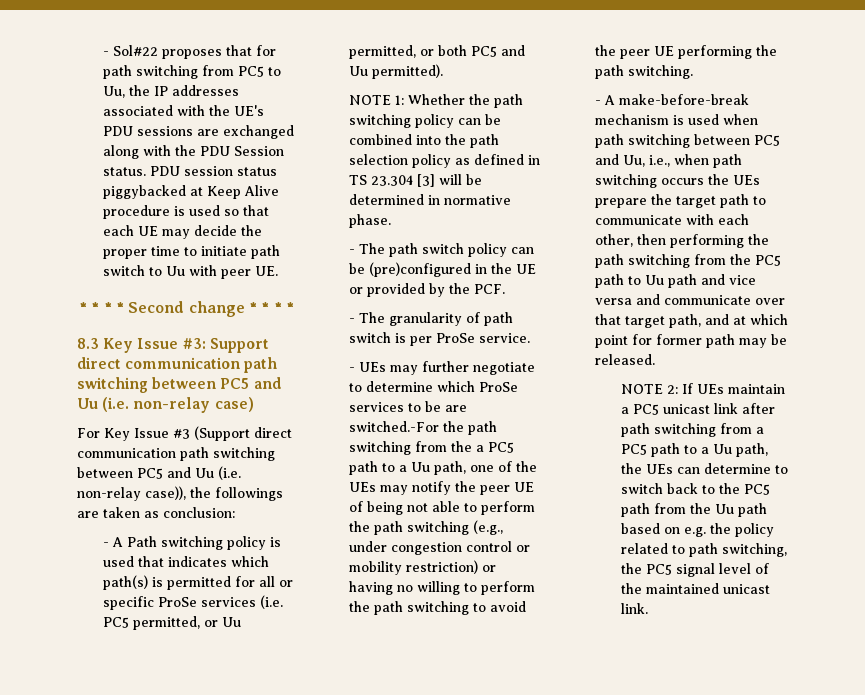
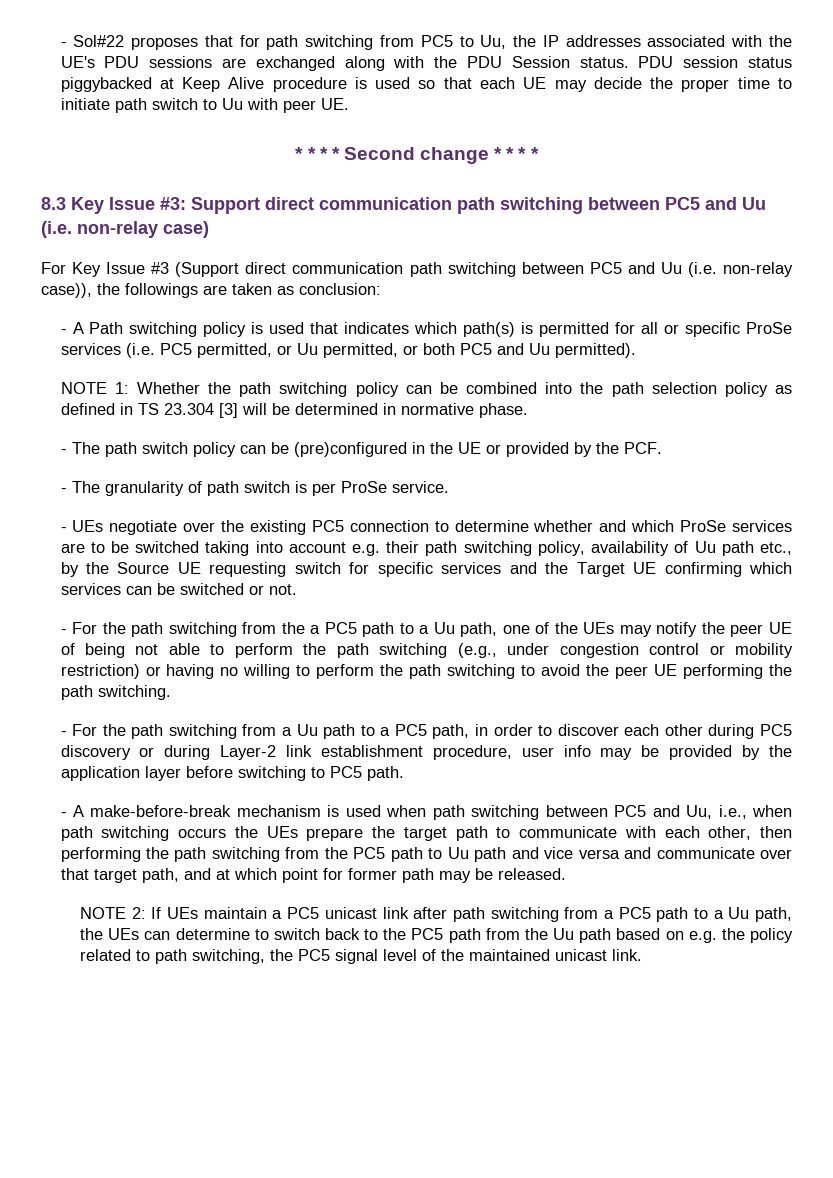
- - UEs may further negotiate to determine which ProSe services to be are switched.-For the path switching from the a PC5 path to a Uu path, one of the UEs may notify the peer UE of being not able to perform the path switching (e.g., under congestion control or mobility restriction) or having no willing to perform the path switching to avoid the peer UE performing the path switching.
+ - UEs negotiate over the existing PC5 connection to determine whether and which ProSe services are to be switched taking into account e.g. their path switching policy, availability of Uu path etc., by the Source UE requesting switch for specific services and the Target UE confirming which services can be switched or not.
+ - For the path switching from the a PC5 path to a Uu path, one of the UEs may notify the peer UE of being not able to perform the path switching (e.g., under congestion control or mobility restriction) or having no willing to perform the path switching to avoid the peer UE performing the path switching.
+ - For the path switching from a Uu path to a PC5 path, in order to discover each other during PC5 discovery or during Layer-2 link establishment procedure, user info may be provided by the application layer before switching to PC5 path.

